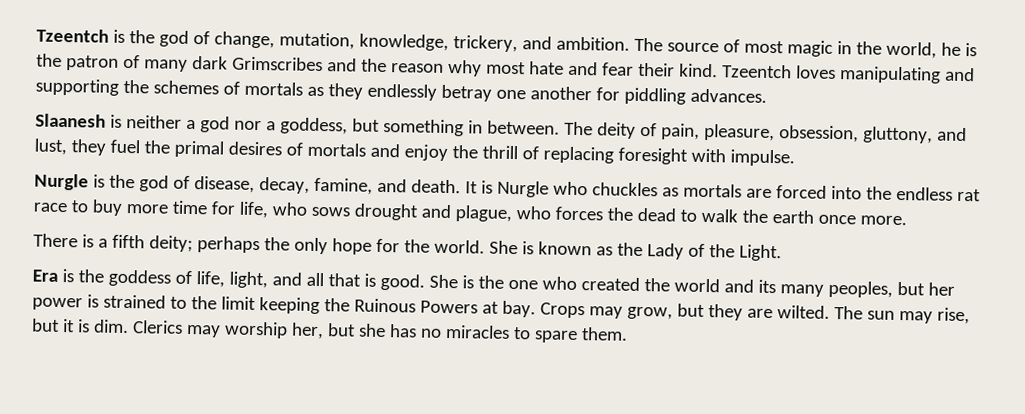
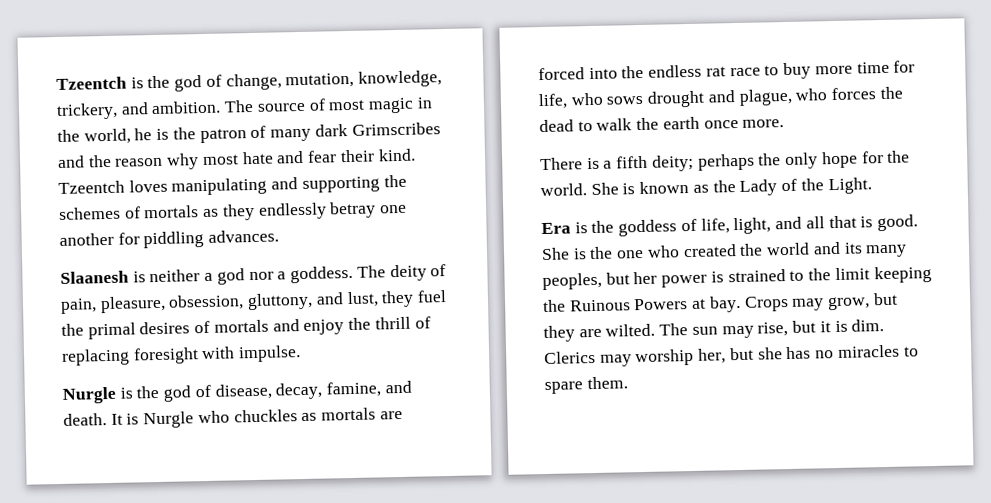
- Slaanesh is neither a god nor a goddess, but something in between.
+ Slaanesh is neither a god nor a goddess.

